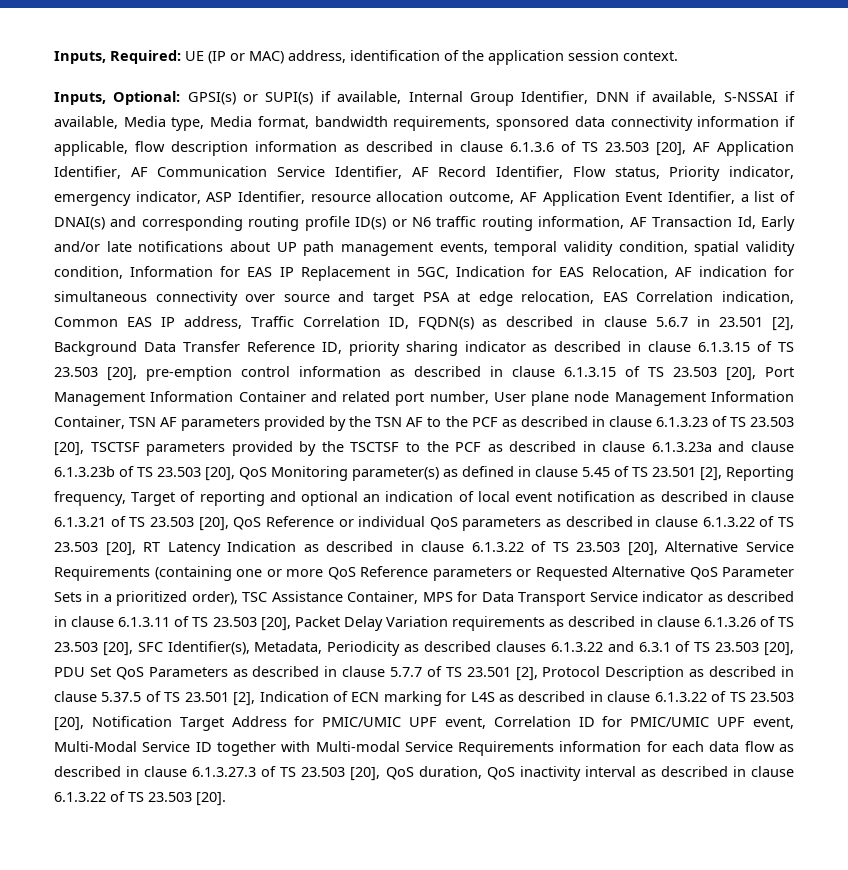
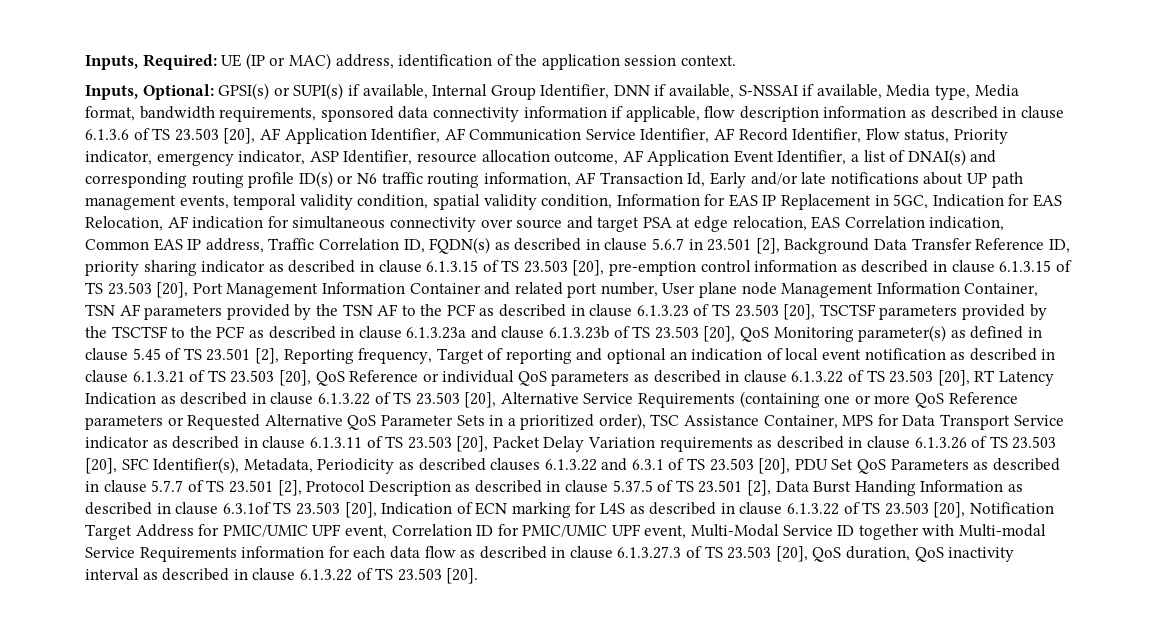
- GPSI(s) or SUPI(s) if available, Internal Group Identifier, DNN if available, S-NSSAI if available, Media type, Media format, bandwidth requirements, sponsored data connectivity information if applicable, flow description information as described in clause 6.1.3.6 of TS 23.503 [20], AF Application Identifier, AF Communication Service Identifier, AF Record Identifier, Flow status, Priority indicator, emergency indicator, ASP Identifier, resource allocation outcome, AF Application Event Identifier, a list of DNAI(s) and corresponding routing profile ID(s) or N6 traffic routing information, AF Transaction Id, Early and/or late notifications about UP path management events, temporal validity condition, spatial validity condition, Information for EAS IP Replacement in 5GC, Indication for EAS Relocation, AF indication for simultaneous connectivity over source and target PSA at edge relocation, EAS Correlation indication, Common EAS IP address, Traffic Correlation ID, FQDN(s) as described in clause 5.6.7 in 23.501 [2], Background Data Transfer Reference ID, priority sharing indicator as described in clause 6.1.3.15 of TS 23.503 [20], pre-emption control information as described in clause 6.1.3.15 of TS 23.503 [20], Port Management Information Container and related port number, User plane node Management Information Container, TSN AF parameters provided by the TSN AF to the PCF as described in clause 6.1.3.23 of TS 23.503 [20], TSCTSF parameters provided by the TSCTSF to the PCF as described in clause 6.1.3.23a and clause 6.1.3.23b of TS 23.503 [20], QoS Monitoring parameter(s) as defined in clause 5.45 of TS 23.501 [2], Reporting frequency, Target of reporting and optional an indication of local event notification as described in clause 6.1.3.21 of TS 23.503 [20], QoS Reference or individual QoS parameters as described in clause 6.1.3.22 of TS 23.503 [20], RT Latency Indication as described in clause 6.1.3.22 of TS 23.503 [20], Alternative Service Requirements (containing one or more QoS Reference parameters or Requested Alternative QoS Parameter Sets in a prioritized order), TSC Assistance Container, MPS for Data Transport Service indicator as described in clause 6.1.3.11 of TS 23.503 [20], Packet Delay Variation requirements as described in clause 6.1.3.26 of TS 23.503 [20], SFC Identifier(s), Metadata, Periodicity as described clauses 6.1.3.22 and 6.3.1 of TS 23.503 [20], PDU Set QoS Parameters as described in clause 5.7.7 of TS 23.501 [2], Protocol Description as described in clause 5.37.5 of TS 23.501 [2], Indication of ECN marking for L4S as described in clause 6.1.3.22 of TS 23.503 [20], Notification Target Address for PMIC/UMIC UPF event, Correlation ID for PMIC/UMIC UPF event, Multi-Modal Service ID together with Multi-modal Service Requirements information for each data flow as described in clause 6.1.3.27.3 of TS 23.503 [20], QoS duration, QoS inactivity interval as described in clause 6.1.3.22 of TS 23.503 [20].
+ GPSI(s) or SUPI(s) if available, Internal Group Identifier, DNN if available, S-NSSAI if available, Media type, Media format, bandwidth requirements, sponsored data connectivity information if applicable, flow description information as described in clause 6.1.3.6 of TS 23.503 [20], AF Application Identifier, AF Communication Service Identifier, AF Record Identifier, Flow status, Priority indicator, emergency indicator, ASP Identifier, resource allocation outcome, AF Application Event Identifier, a list of DNAI(s) and corresponding routing profile ID(s) or N6 traffic routing information, AF Transaction Id, Early and/or late notifications about UP path management events, temporal validity condition, spatial validity condition, Information for EAS IP Replacement in 5GC, Indication for EAS Relocation, AF indication for simultaneous connectivity over source and target PSA at edge relocation, EAS Correlation indication, Common EAS IP address, Traffic Correlation ID, FQDN(s) as described in clause 5.6.7 in 23.501 [2], Background Data Transfer Reference ID, priority sharing indicator as described in clause 6.1.3.15 of TS 23.503 [20], pre-emption control information as described in clause 6.1.3.15 of TS 23.503 [20], Port Management Information Container and related port number, User plane node Management Information Container, TSN AF parameters provided by the TSN AF to the PCF as described in clause 6.1.3.23 of TS 23.503 [20], TSCTSF parameters provided by the TSCTSF to the PCF as described in clause 6.1.3.23a and clause 6.1.3.23b of TS 23.503 [20], QoS Monitoring parameter(s) as defined in clause 5.45 of TS 23.501 [2], Reporting frequency, Target of reporting and optional an indication of local event notification as described in clause 6.1.3.21 of TS 23.503 [20], QoS Reference or individual QoS parameters as described in clause 6.1.3.22 of TS 23.503 [20], RT Latency Indication as described in clause 6.1.3.22 of TS 23.503 [20], Alternative Service Requirements (containing one or more QoS Reference parameters or Requested Alternative QoS Parameter Sets in a prioritized order), TSC Assistance Container, MPS for Data Transport Service indicator as described in clause 6.1.3.11 of TS 23.503 [20], Packet Delay Variation requirements as described in clause 6.1.3.26 of TS 23.503 [20], SFC Identifier(s), Metadata, Periodicity as described clauses 6.1.3.22 and 6.3.1 of TS 23.503 [20], PDU Set QoS Parameters as described in clause 5.7.7 of TS 23.501 [2], Protocol Description as described in clause 5.37.5 of TS 23.501 [2], Data Burst Handing Information as described in clause 6.3.1of TS 23.503 [20], Indication of ECN marking for L4S as described in clause 6.1.3.22 of TS 23.503 [20], Notification Target Address for PMIC/UMIC UPF event, Correlation ID for PMIC/UMIC UPF event, Multi-Modal Service ID together with Multi-modal Service Requirements information for each data flow as described in clause 6.1.3.27.3 of TS 23.503 [20], QoS duration, QoS inactivity interval as described in clause 6.1.3.22 of TS 23.503 [20].

